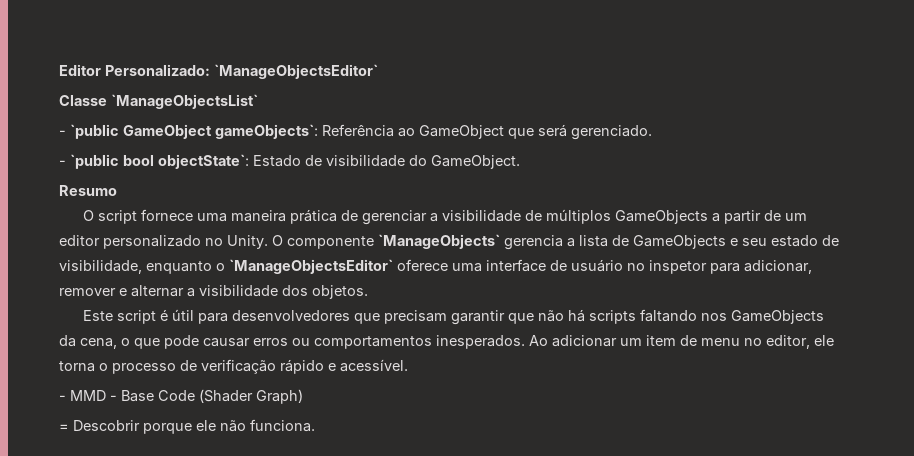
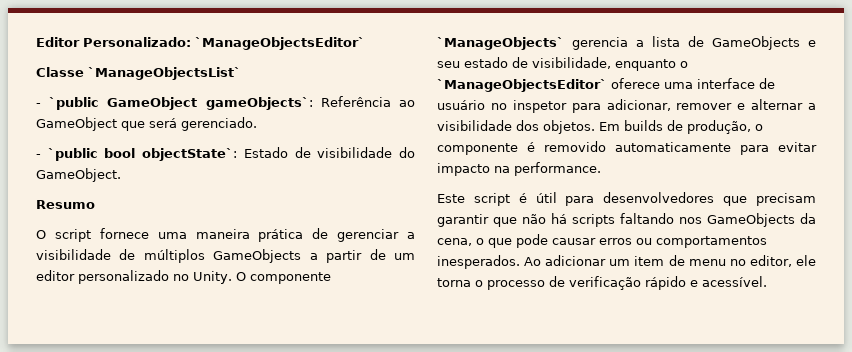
+ Em builds de produção, o componente é removido automaticamente para evitar impacto na performance.
- - MMD - Base Code (Shader Graph)
- = Descobrir porque ele não funciona.

